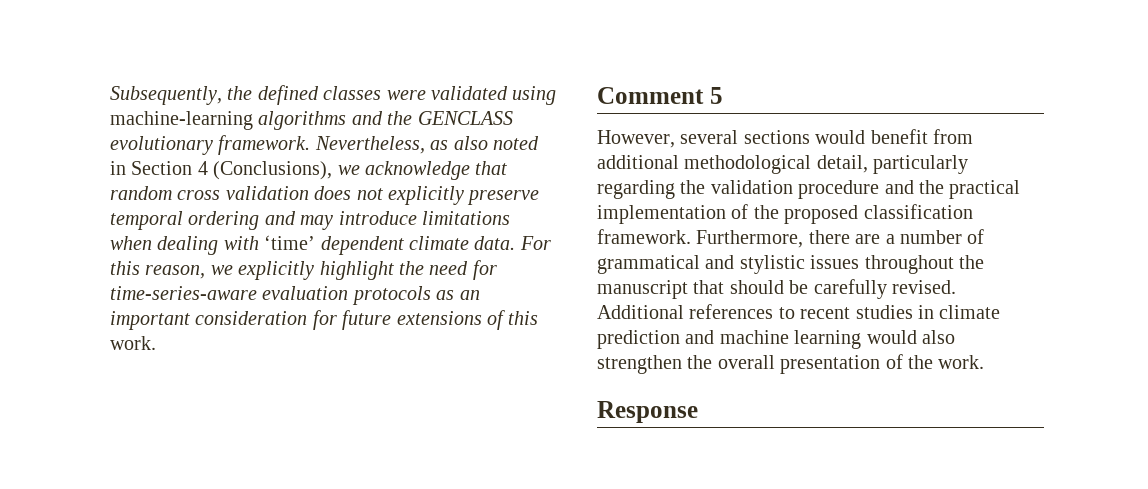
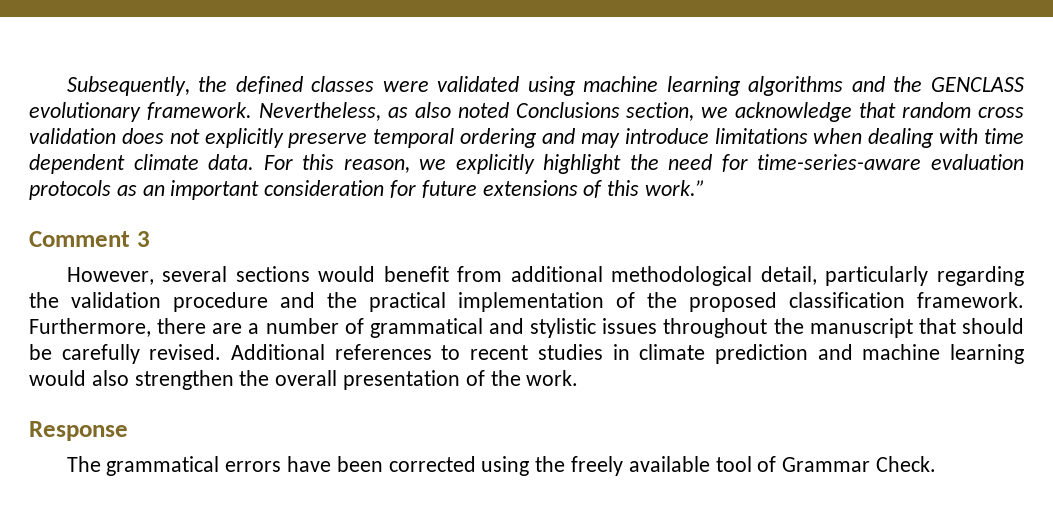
- Subsequently, the defined classes were validated using machine-learning algorithms and the GENCLASS evolutionary framework.
+ Subsequently, the defined classes were validated using machine learning algorithms and the GENCLASS evolutionary framework.
- Nevertheless, as also noted in Section 4 (Conclusions), we acknowledge that random cross validation does not explicitly preserve temporal ordering and may introduce limitations when dealing with ‘time’ dependent climate data.
+ Nevertheless, as also noted Conclusions section, we acknowledge that random cross validation does not explicitly preserve temporal ordering and may introduce limitations when dealing with time dependent climate data.
- For this reason, we explicitly highlight the need for time-series-aware evaluation protocols as an important consideration for future extensions of this work.
+ For this reason, we explicitly highlight the need for time-series-aware evaluation protocols as an important consideration for future extensions of this work.”
- Comment 5
+ Comment 3
+ The grammatical errors have been corrected using the freely available tool of Grammar Check.

